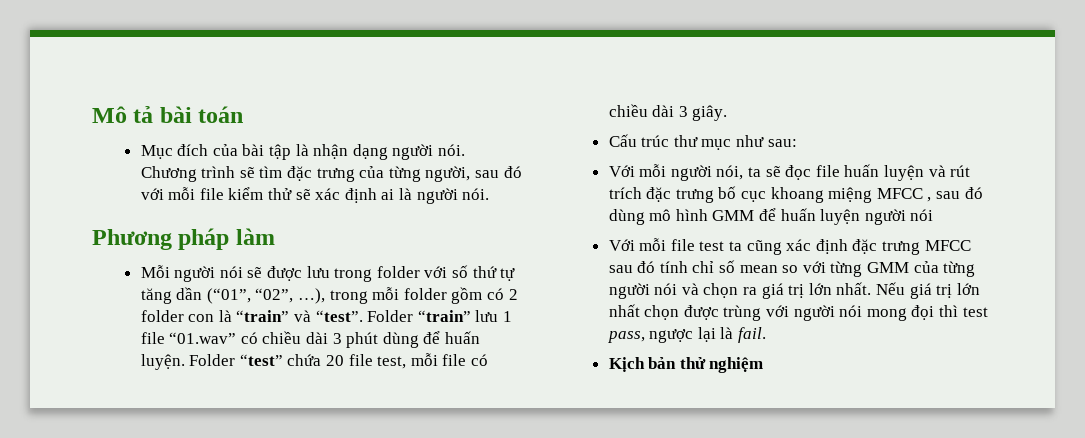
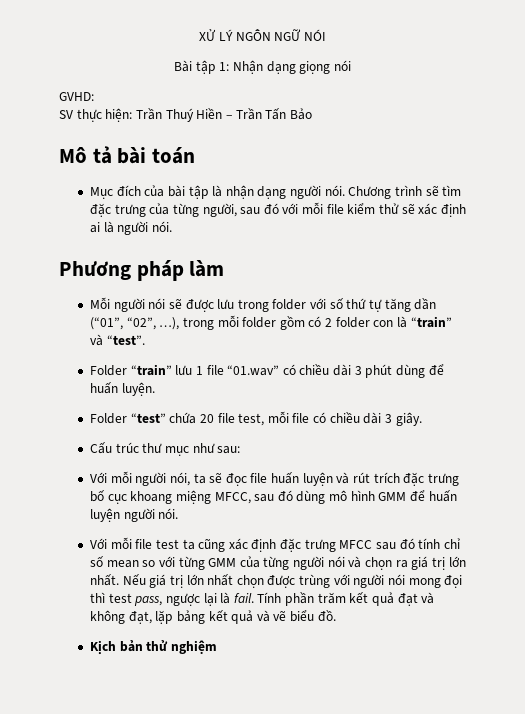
+ XỬ LÝ NGÔN NGỮ NÓI
+ Bài tập 1: Nhận dạng giọng nói
+ GVHD:
+ SV thực hiện: Trần Thuý Hiền – Trần Tấn Bảo
- Mỗi người nói sẽ được lưu trong folder với số thứ tự tăng dần (“01”, “02”, …), trong mỗi folder gồm có 2 folder con là “train” và “test”. Folder “train” lưu 1 file “01.wav” có chiều dài 3 phút dùng để huấn luyện. Folder “test” chứa 20 file test, mỗi file có chiều dài 3 giây.
+ Mỗi người nói sẽ được lưu trong folder với số thứ tự tăng dần (“01”, “02”, …), trong mỗi folder gồm có 2 folder con là “train” và “test”.
+ Folder “train” lưu 1 file “01.wav” có chiều dài 3 phút dùng để huấn luyện.
+ Folder “test” chứa 20 file test, mỗi file có chiều dài 3 giây.
- Với mỗi người nói, ta sẽ đọc file huấn luyện và rút trích đặc trưng bố cục khoang miệng MFCC , sau đó dùng mô hình GMM để huấn luyện người nói
+ Với mỗi người nói, ta sẽ đọc file huấn luyện và rút trích đặc trưng bố cục khoang miệng MFCC, sau đó dùng mô hình GMM để huấn luyện người nói.
+ Tính phần trăm kết quả đạt và không đạt, lặp bảng kết quả và vẽ biểu đồ.

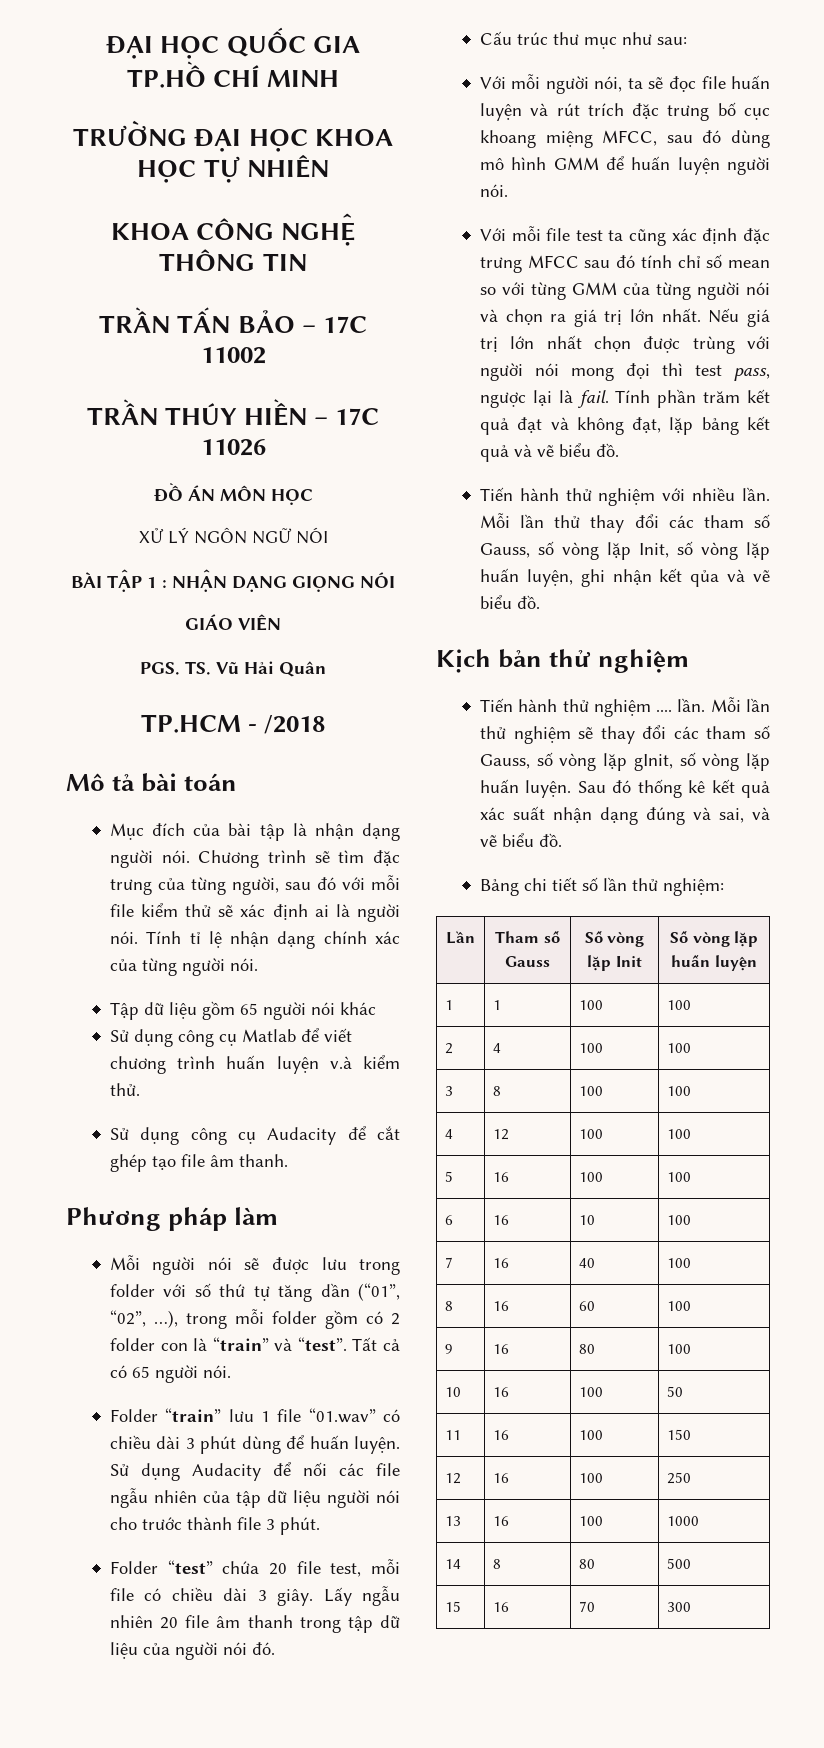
+ ĐẠI HỌC QUỐC GIA TP.HỒ CHÍ MINH
+ TRƯỜNG ĐẠI HỌC KHOA HỌC TỰ NHIÊN
+ KHOA CÔNG NGHỆ THÔNG TIN
+ TRẦN TẤN BẢO – 17C 11002
+ TRẦN THÚY HIỀN – 17C 11026
+ ĐỒ ÁN MÔN HỌC
- Bài tập 1: Nhận dạng giọng nói
- GVHD:
- SV thực hiện: Trần Thuý Hiền – Trần Tấn Bảo
+ BÀI TẬP 1 : NHẬN DẠNG GIỌNG NÓI
+ GIÁO VIÊN
+ PGS. TS. Vũ Hải Quân
+ TP.HCM - /2018
+ Tính tỉ lệ nhận dạng chính xác của từng người nói.
+ Tập dữ liệu gồm 65 người nói khác
+ Sử dụng công cụ Matlab để viết chương trình huấn luyện v.à kiểm thử.
+ Sử dụng công cụ Audacity để cắt ghép tạo file âm thanh.
+ Tất cả có 65 người nói.
+ Sử dụng Audacity để nối các file ngẫu nhiên của tập dữ liệu người nói cho trước thành file 3 phút.
+ Lấy ngẫu nhiên 20 file âm thanh trong tập dữ liệu của người nói đó.
+ Tiến hành thử nghiệm với nhiều lần. Mỗi lần thử thay đổi các tham số Gauss, số vòng lặp Init, số vòng lặp huấn luyện, ghi nhận kết qủa và vẽ biểu đồ.
  Kịch bản thử nghiệm
+ Tiến hành thử nghiệm .... lần. Mỗi lần thử nghiệm sẽ thay đổi các tham số Gauss, số vòng lặp gInit, số vòng lặp huấn luyện. Sau đó thống kê kết quả xác suất nhận dạng đúng và sai, và vẽ biểu đồ.
+ Bảng chi tiết số lần thử nghiệm:
+ Lần | Tham số Gauss | Số vòng lặp Init | Số vòng lặp huấn luyện
+ 1 | 1 | 100 | 100
+ 2 | 4 | 100 | 100
+ 3 | 8 | 100 | 100
+ 4 | 12 | 100 | 100
+ 5 | 16 | 100 | 100
+ 6 | 16 | 10 | 100
+ 7 | 16 | 40 | 100
+ 8 | 16 | 60 | 100
+ 9 | 16 | 80 | 100
+ 10 | 16 | 100 | 50
+ 11 | 16 | 100 | 150
+ 12 | 16 | 100 | 250
+ 13 | 16 | 100 | 1000
+ 14 | 8 | 80 | 500
+ 15 | 16 | 70 | 300

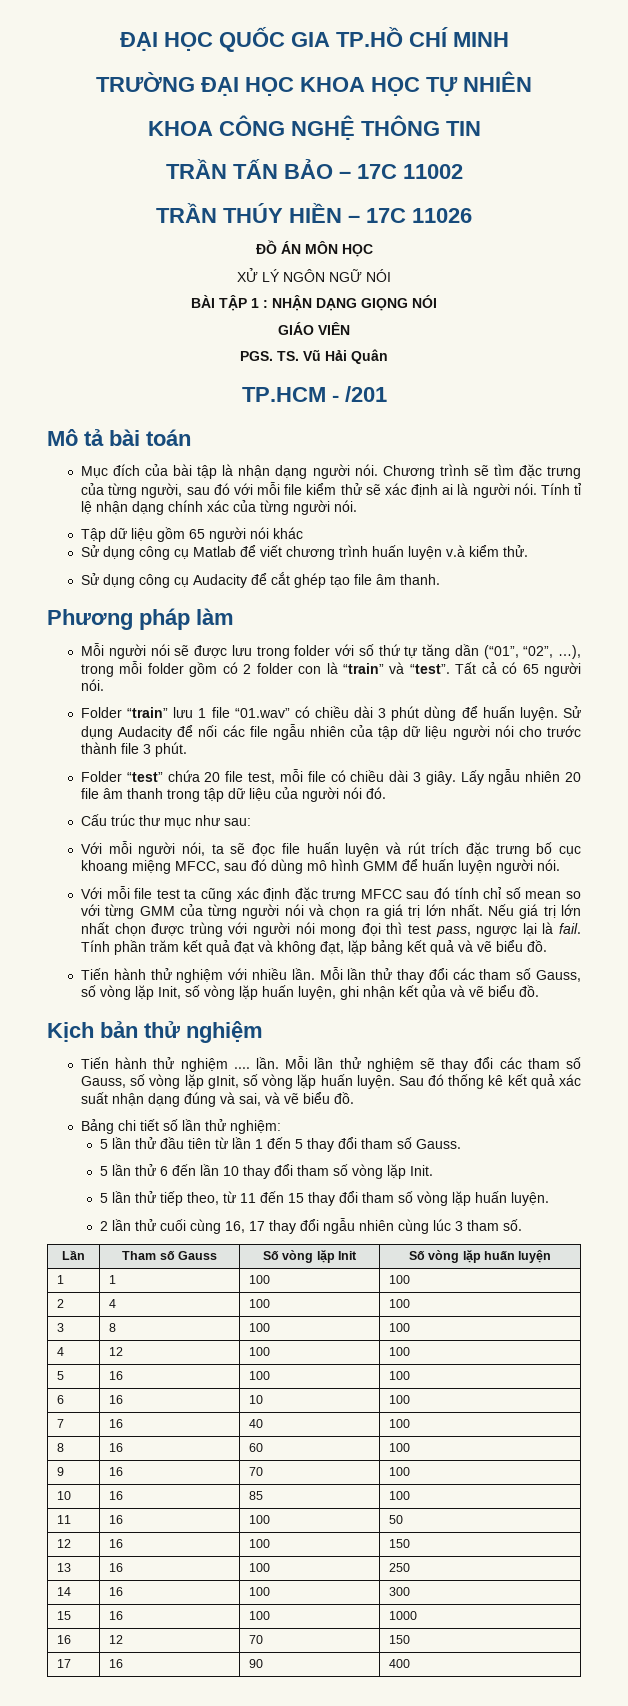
- TP.HCM - /2018
+ TP.HCM - /201
+ 5 lần thử đầu tiên từ lần 1 đến 5 thay đổi tham số Gauss.
+ 5 lần thử 6 đến lần 10 thay đổi tham số vòng lặp Init.
+ 5 lần thử tiếp theo, từ 11 đến 15 thay đổi tham số vòng lặp huấn luyện.
+ 2 lần thử cuối cùng 16, 17 thay đổi ngẫu nhiên cùng lúc 3 tham số.
- 9 | 16 | 80 | 100
+ 9 | 16 | 70 | 100
- 10 | 16 | 100 | 50
+ 10 | 16 | 85 | 100
- 11 | 16 | 100 | 150
+ 11 | 16 | 100 | 50
- 12 | 16 | 100 | 250
+ 12 | 16 | 100 | 150
- 13 | 16 | 100 | 1000
+ 13 | 16 | 100 | 250
- 14 | 8 | 80 | 500
+ 14 | 16 | 100 | 300
- 15 | 16 | 70 | 300
+ 15 | 16 | 100 | 1000
+ 16 | 12 | 70 | 150
+ 17 | 16 | 90 | 400

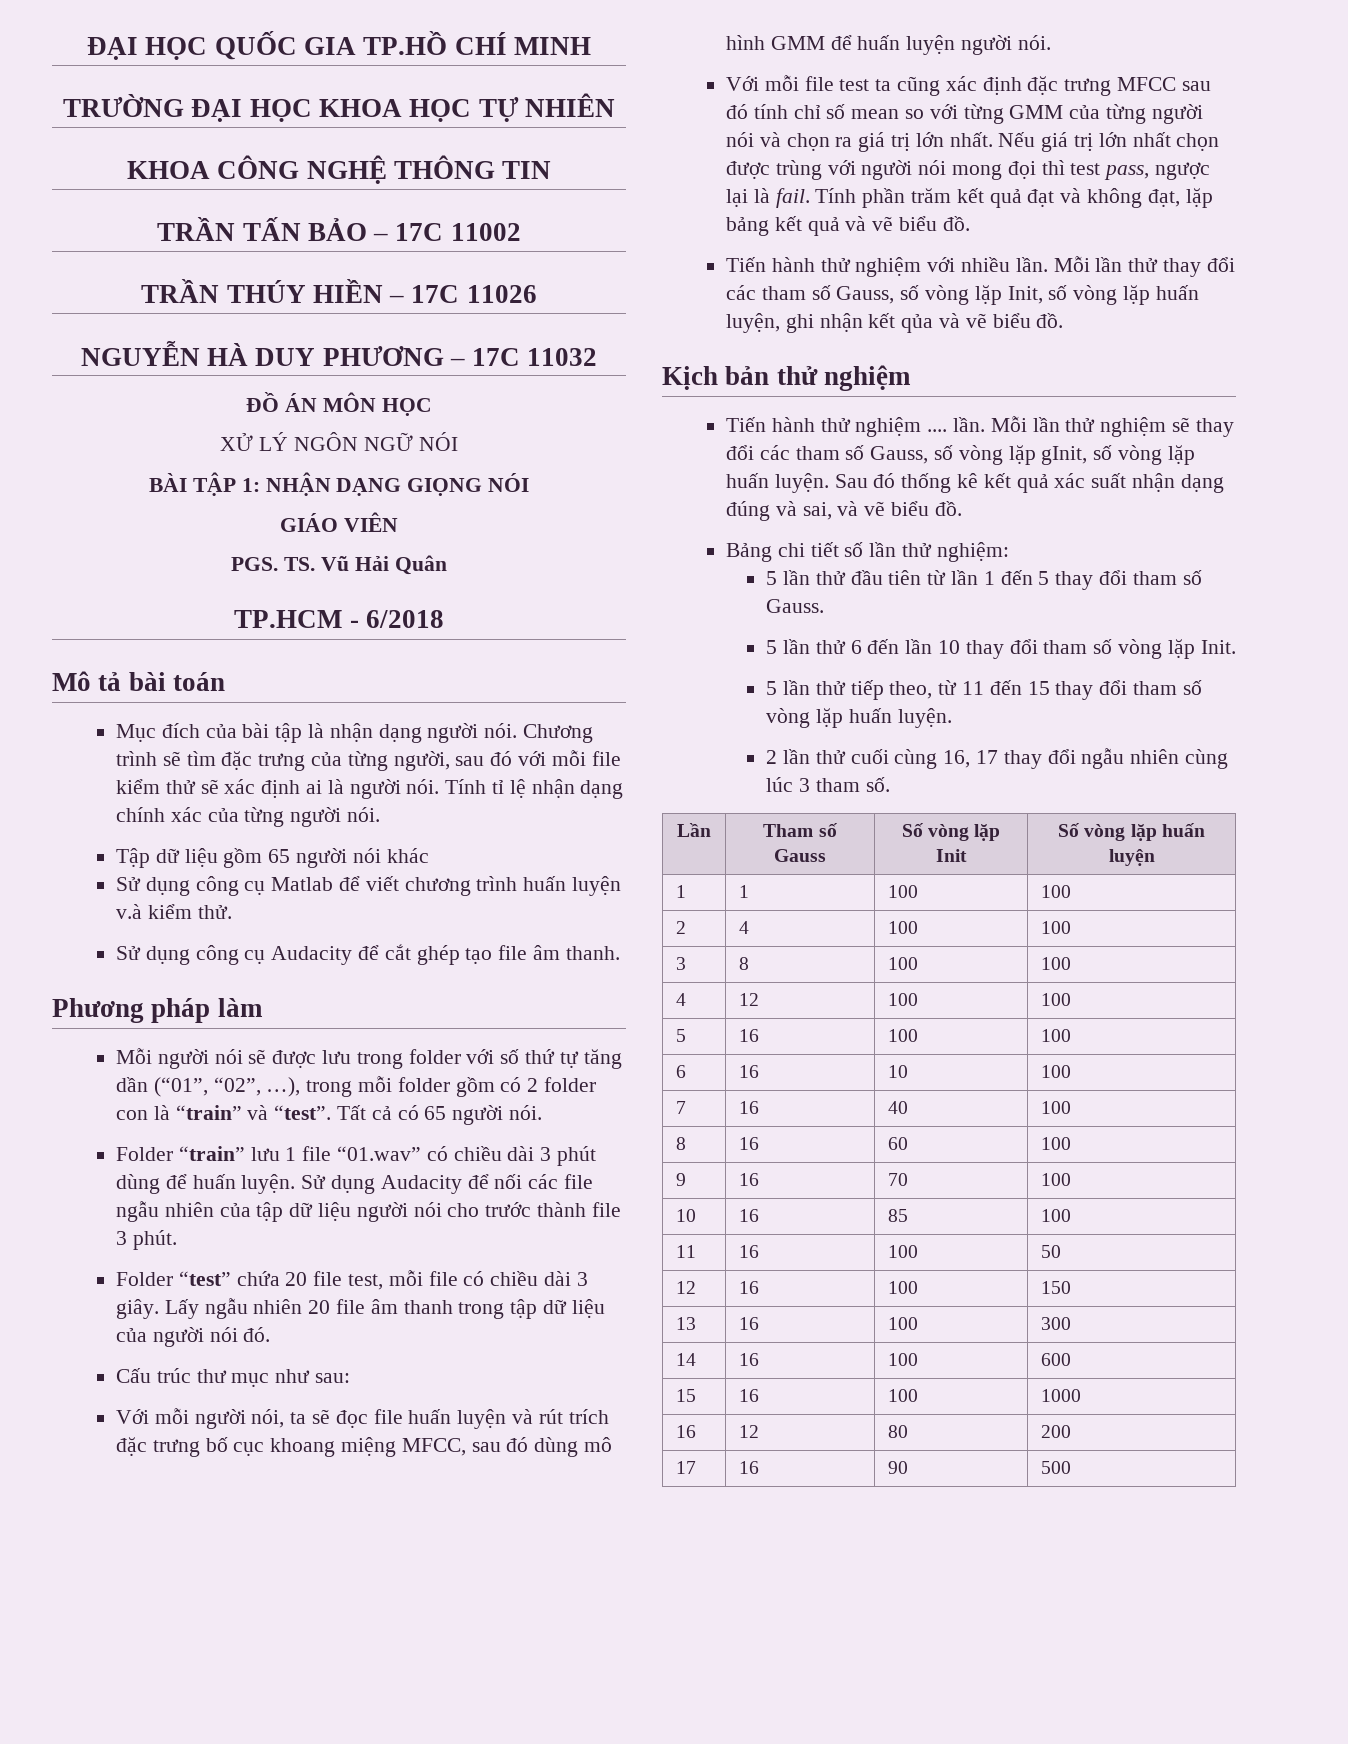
+ NGUYỄN HÀ DUY PHƯƠNG – 17C 11032
- BÀI TẬP 1 : NHẬN DẠNG GIỌNG NÓI
+ BÀI TẬP 1: NHẬN DẠNG GIỌNG NÓI
- TP.HCM - /201
+ TP.HCM - 6/2018
- 13 | 16 | 100 | 250
+ 13 | 16 | 100 | 300
- 14 | 16 | 100 | 300
+ 14 | 16 | 100 | 600
- 16 | 12 | 70 | 150
+ 16 | 12 | 80 | 200
- 17 | 16 | 90 | 400
+ 17 | 16 | 90 | 500

